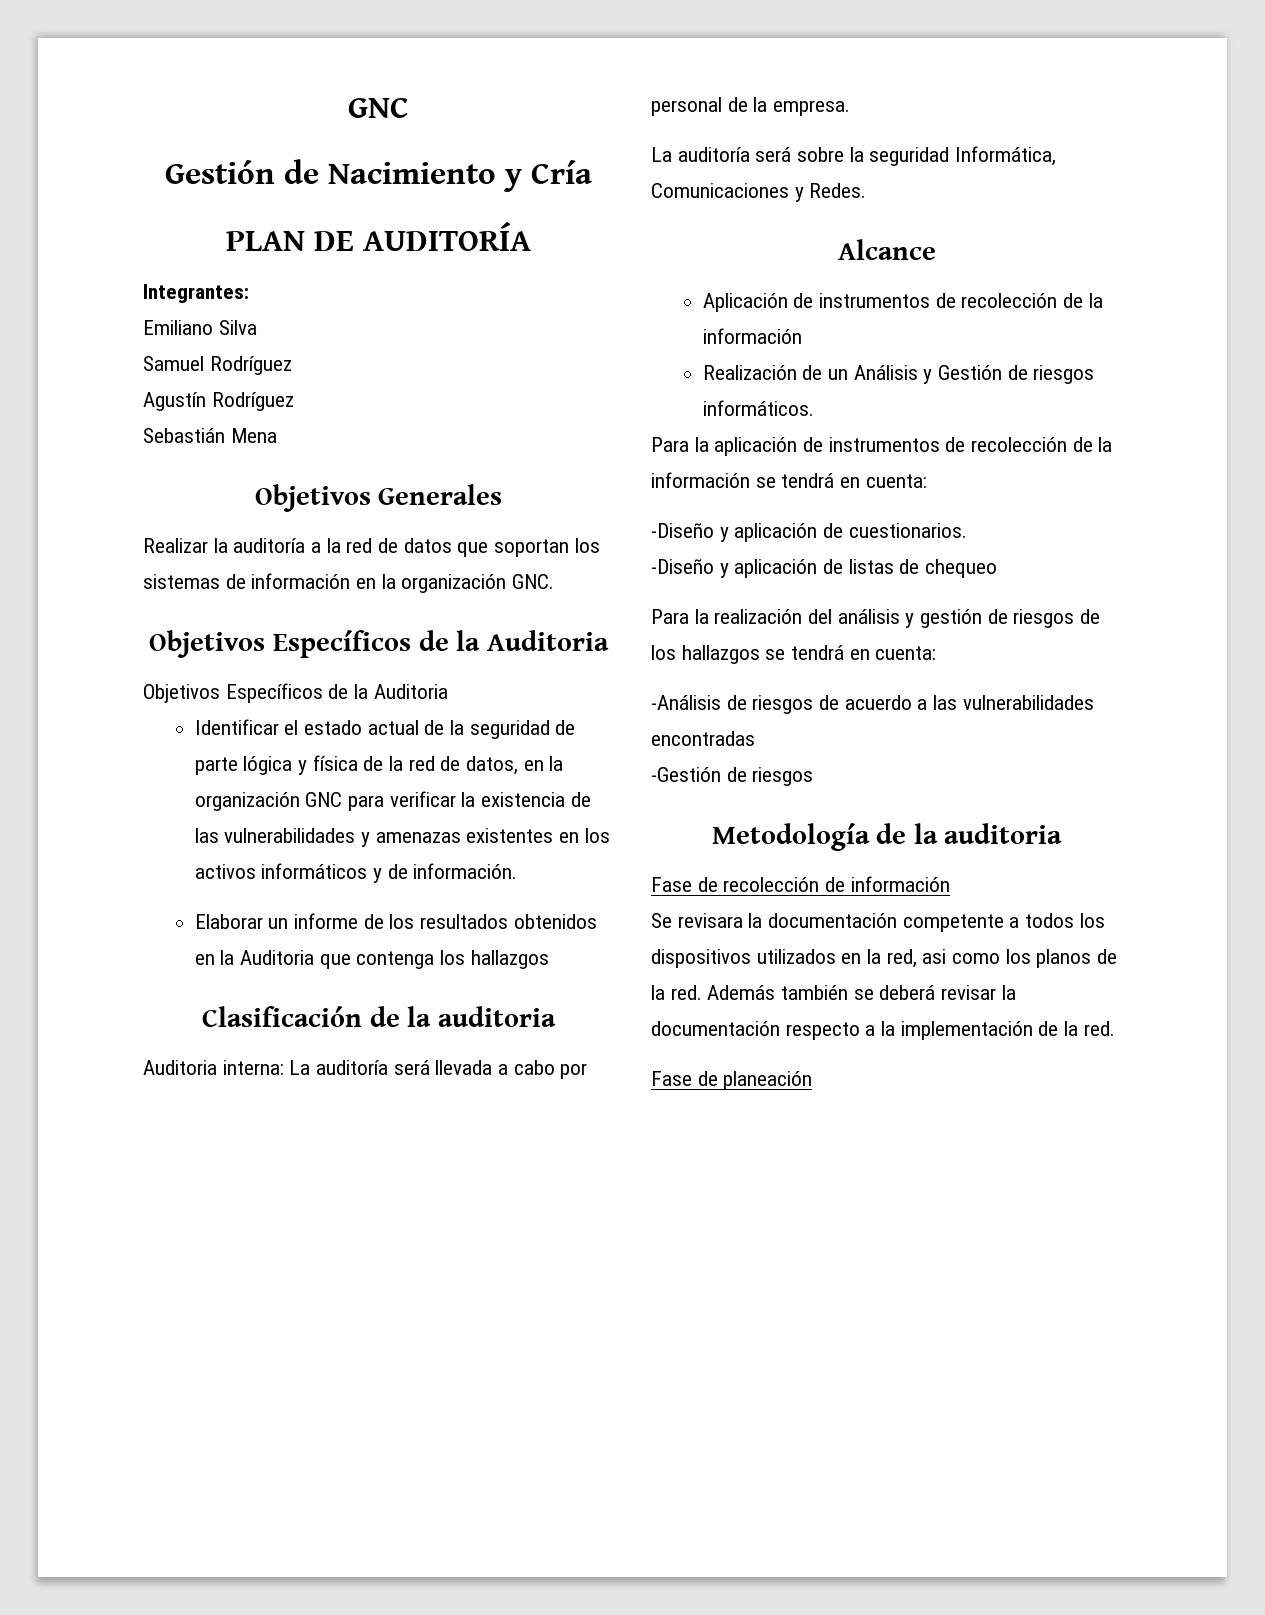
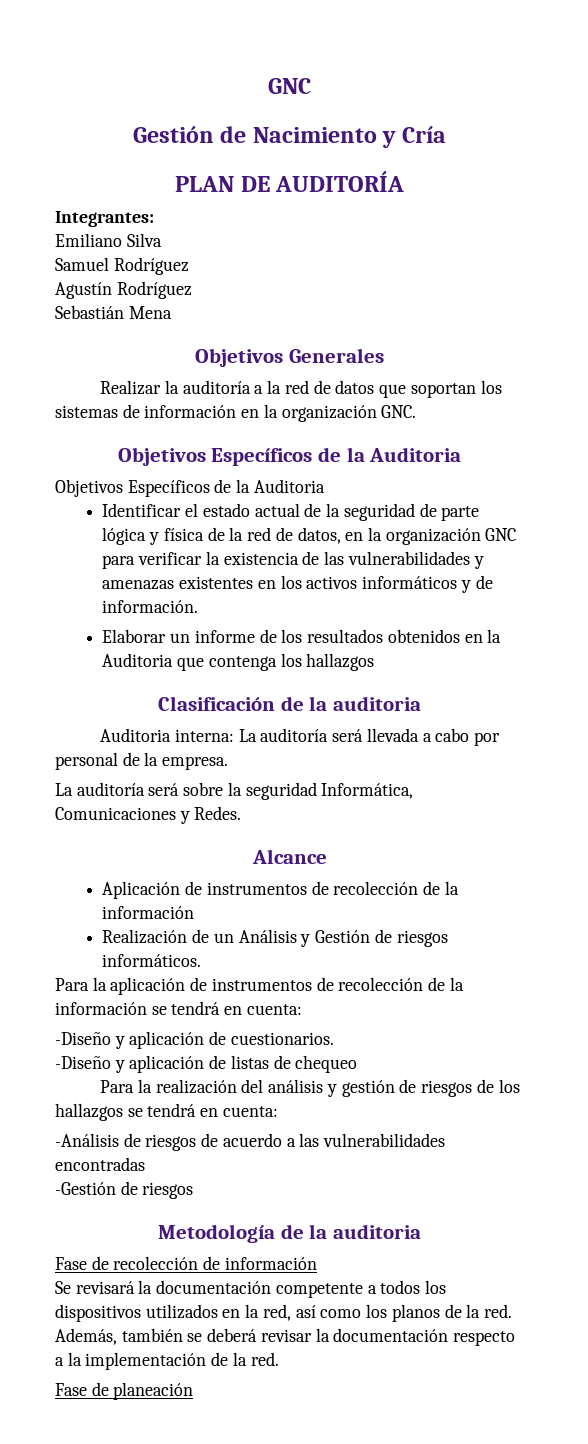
- Se revisara la documentación competente a todos los dispositivos utilizados en la red, asi como los planos de la red.
+ Se revisará la documentación competente a todos los dispositivos utilizados en la red, así como los planos de la red.
- Además también se deberá revisar la documentación respecto a la implementación de la red.
+ Además, también se deberá revisar la documentación respecto a la implementación de la red.

